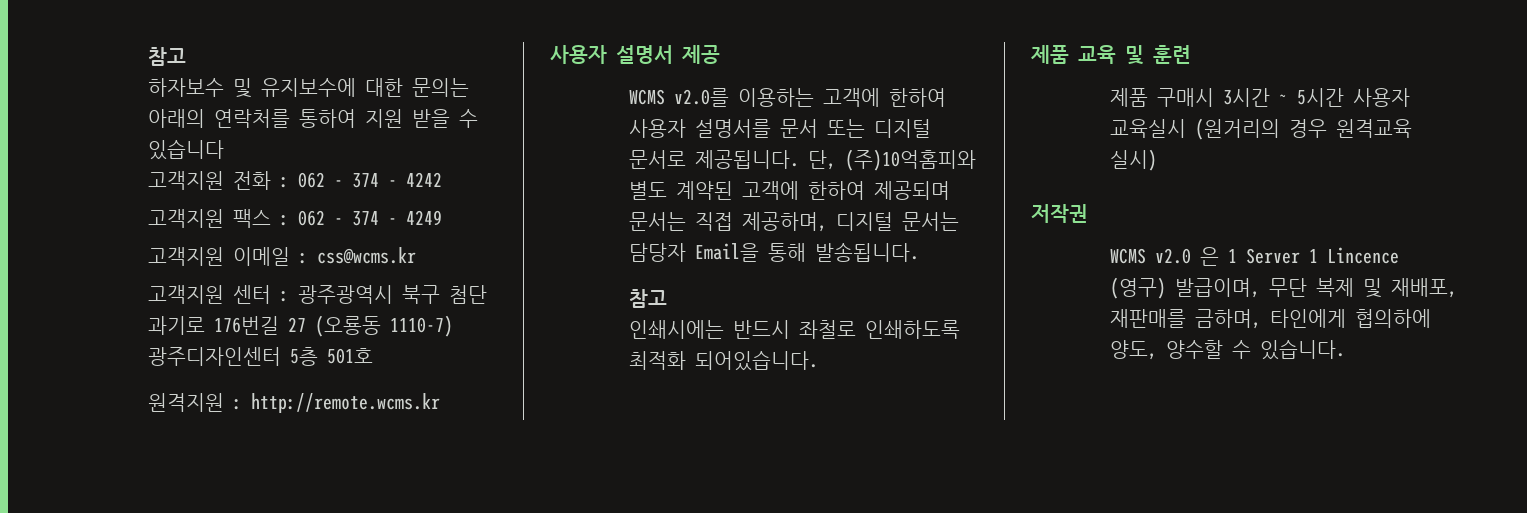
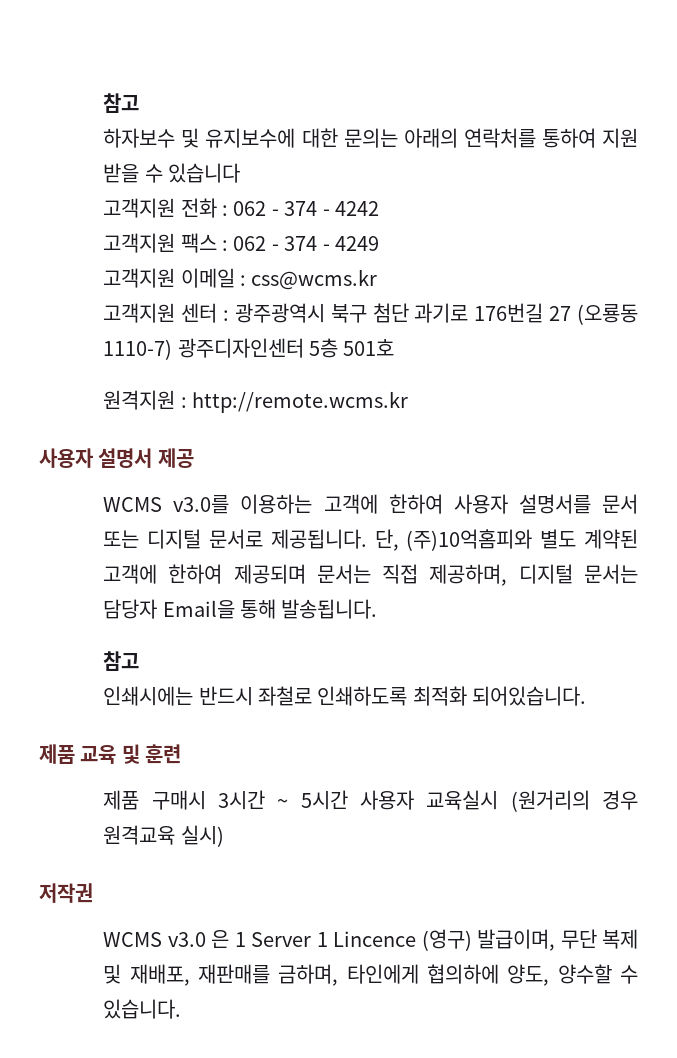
- WCMS v2.0를 이용하는 고객에 한하여 사용자 설명서를 문서 또는 디지털 문서로 제공됩니다.
+ WCMS v3.0를 이용하는 고객에 한하여 사용자 설명서를 문서 또는 디지털 문서로 제공됩니다.
- WCMS v2.0 은 1 Server 1 Lincence (영구) 발급이며, 무단 복제 및 재배포, 재판매를 금하며, 타인에게 협의하에 양도, 양수할 수 있습니다.
+ WCMS v3.0 은 1 Server 1 Lincence (영구) 발급이며, 무단 복제 및 재배포, 재판매를 금하며, 타인에게 협의하에 양도, 양수할 수 있습니다.

